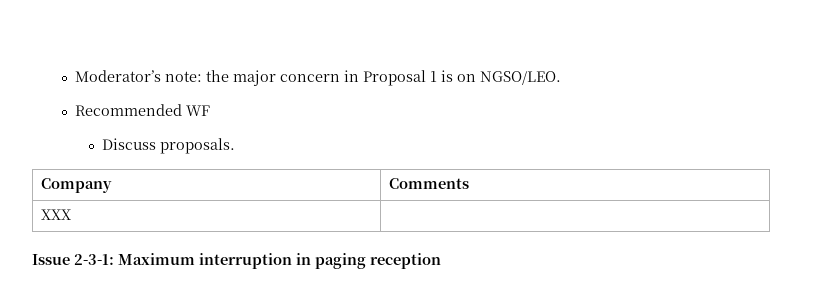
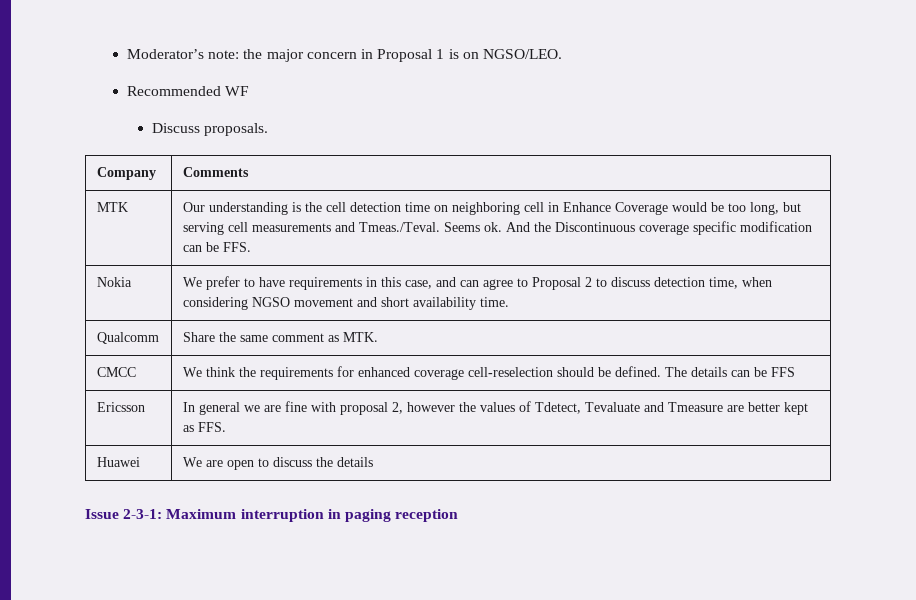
- XXX |
+ MTK | Our understanding is the cell detection time on neighboring cell in Enhance Coverage would be too long, but serving cell measurements and Tmeas./Teval. Seems ok. And the Discontinuous coverage specific modification can be FFS.
+ Nokia | We prefer to have requirements in this case, and can agree to Proposal 2 to discuss detection time, when considering NGSO movement and short availability time.
+ Qualcomm | Share the same comment as MTK.
+ CMCC | We think the requirements for enhanced coverage cell-reselection should be defined. The details can be FFS
+ Ericsson | In general we are fine with proposal 2, however the values of Tdetect, Tevaluate and Tmeasure are better kept as FFS.
+ Huawei | We are open to discuss the details

